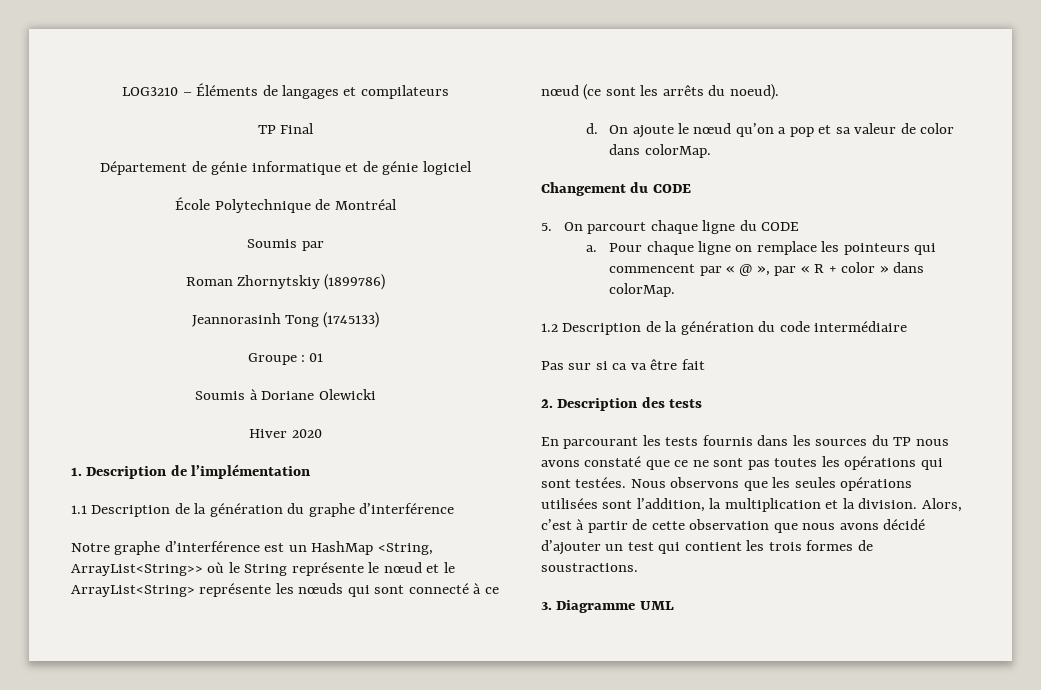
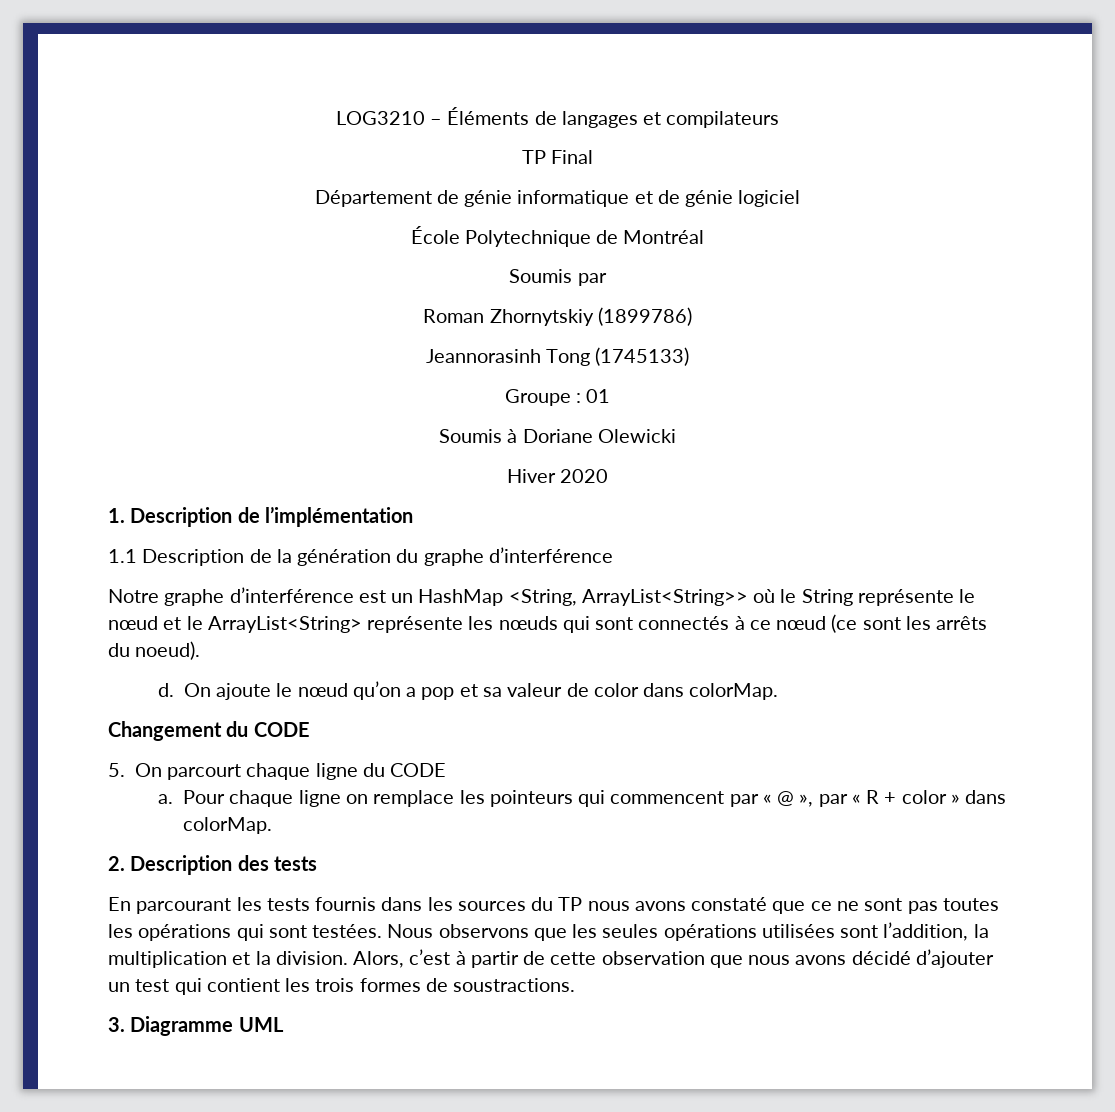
- Notre graphe d’interférence est un HashMap <String, ArrayList<String>> où le String représente le nœud et le ArrayList<String> représente les nœuds qui sont connecté à ce nœud (ce sont les arrêts du noeud).
+ Notre graphe d’interférence est un HashMap <String, ArrayList<String>> où le String représente le nœud et le ArrayList<String> représente les nœuds qui sont connectés à ce nœud (ce sont les arrêts du noeud).
- 1.2 Description de la génération du code intermédiaire
- Pas sur si ca va être fait

